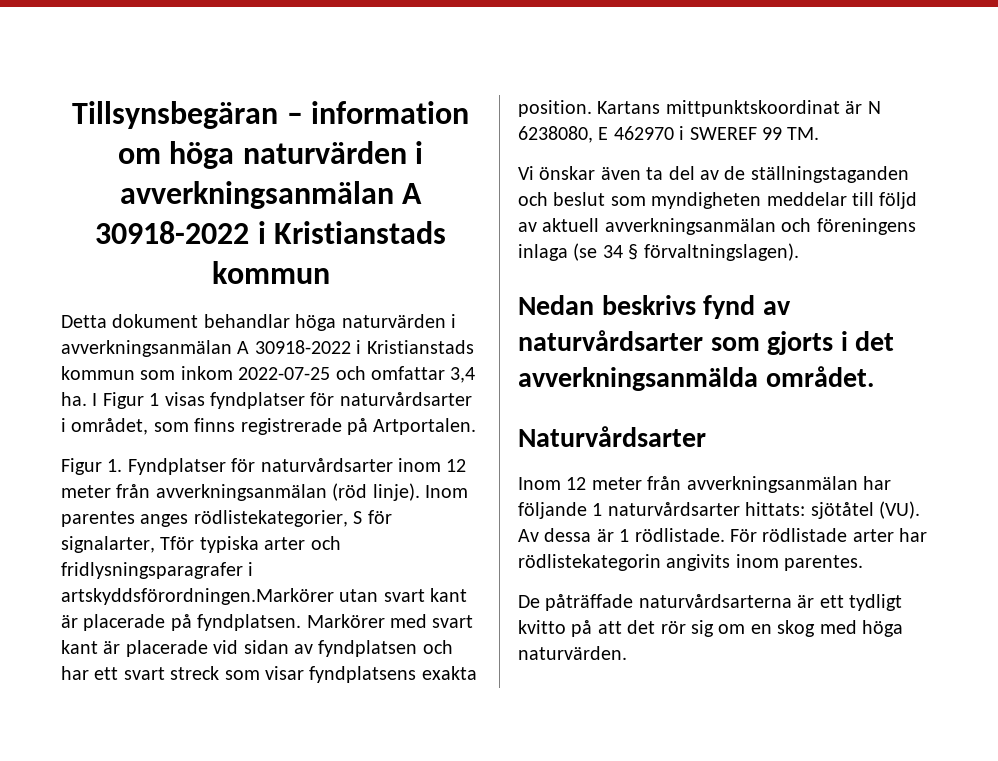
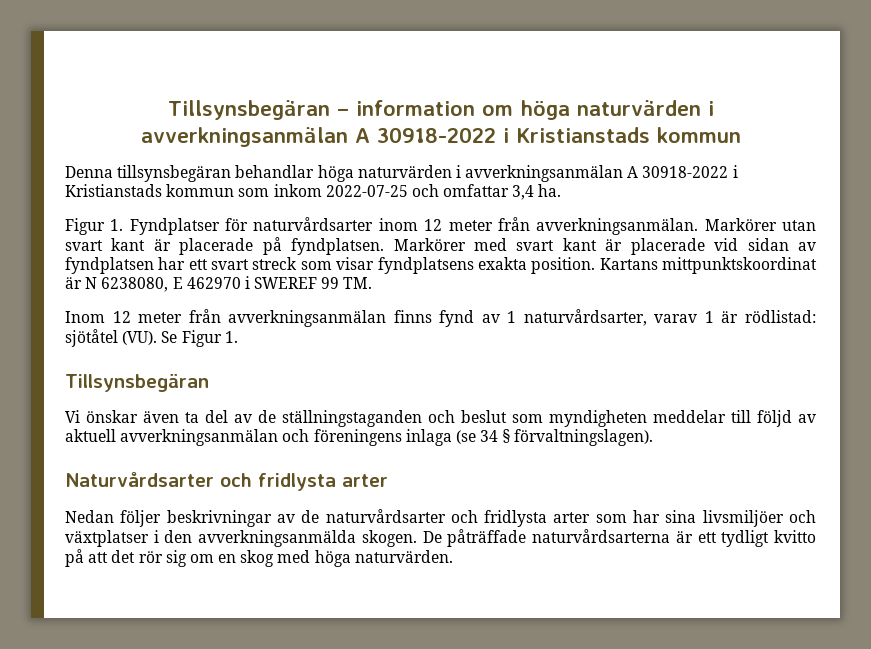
- Detta dokument behandlar höga naturvärden i avverkningsanmälan A 30918-2022 i Kristianstads kommun som inkom 2022-07-25 och omfattar 3,4 ha. I Figur 1 visas fyndplatser för naturvårdsarter i området, som finns registrerade på Artportalen.
+ Denna tillsynsbegäran behandlar höga naturvärden i avverkningsanmälan A 30918-2022 i Kristianstads kommun som inkom 2022-07-25 och omfattar 3,4 ha.
- Figur 1. Fyndplatser för naturvårdsarter inom 12 meter från avverkningsanmälan (röd linje). Inom parentes anges rödlistekategorier, S för signalarter, Tför typiska arter och fridlysningsparagrafer i artskyddsförordningen.Markörer utan svart kant är placerade på fyndplatsen.
+ Figur 1. Fyndplatser för naturvårdsarter inom 12 meter från avverkningsanmälan. Markörer utan svart kant är placerade på fyndplatsen.
- Markörer med svart kant är placerade vid sidan av fyndplatsen och har ett svart streck som visar fyndplatsens exakta position.
+ Markörer med svart kant är placerade vid sidan av fyndplatsen har ett svart streck som visar fyndplatsens exakta position.
+ Inom 12 meter från avverkningsanmälan finns fynd av 1 naturvårdsarter, varav 1 är rödlistad: sjötåtel (VU). Se Figur 1.
+ Tillsynsbegäran
- Nedan beskrivs fynd av naturvårdsarter som gjorts i det avverkningsanmälda området.
- Naturvårdsarter
- Inom 12 meter från avverkningsanmälan har följande 1 naturvårdsarter hittats: sjötåtel (VU). Av dessa är 1 rödlistade. För rödlistade arter har rödlistekategorin angivits inom parentes.
- De påträffade naturvårdsarterna är ett tydligt kvitto på att det rör sig om en skog med höga naturvärden.
+ Naturvårdsarter och fridlysta arter
+ Nedan följer beskrivningar av de naturvårdsarter och fridlysta arter som har sina livsmiljöer och växtplatser i den avverkningsanmälda skogen. De påträffade naturvårdsarterna är ett tydligt kvitto på att det rör sig om en skog med höga naturvärden.

